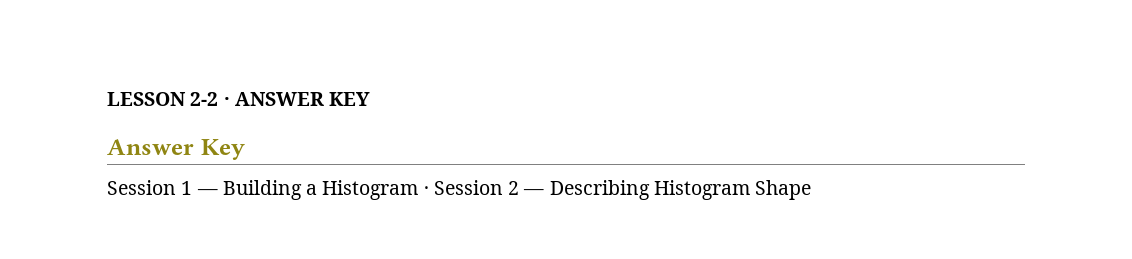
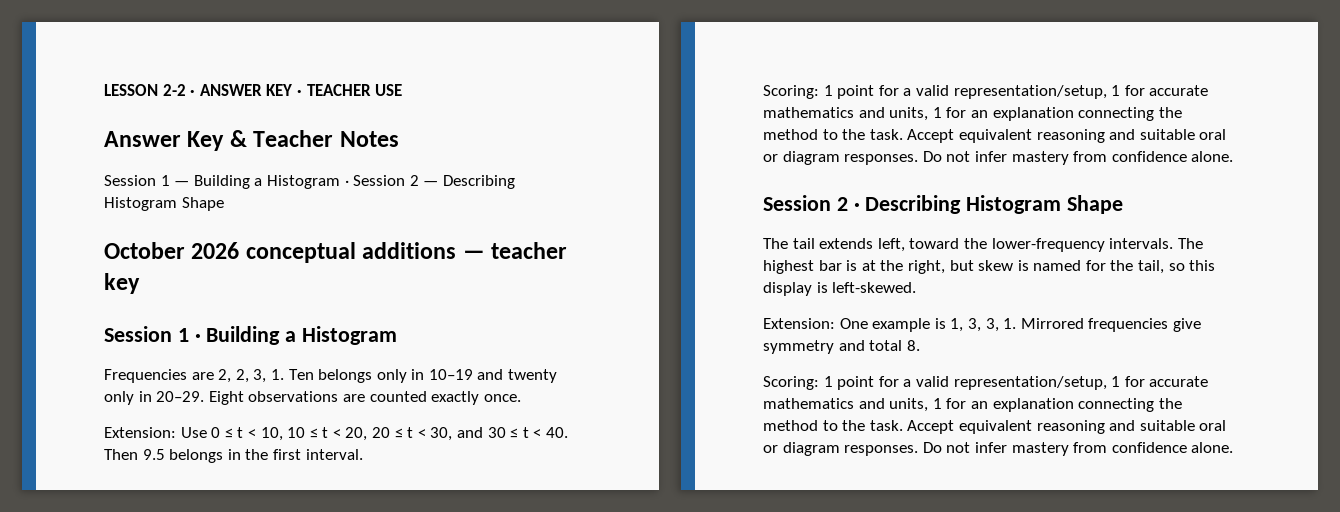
- LESSON 2-2 · ANSWER KEY
+ LESSON 2-2 · ANSWER KEY · TEACHER USE
- Answer Key
+ Answer Key & Teacher Notes
+ October 2026 conceptual additions — teacher key
+ Session 1 · Building a Histogram
+ Frequencies are 2, 2, 3, 1. Ten belongs only in 10–19 and twenty only in 20–29. Eight observations are counted exactly once.
+ Extension: Use 0 ≤ t < 10, 10 ≤ t < 20, 20 ≤ t < 30, and 30 ≤ t < 40. Then 9.5 belongs in the first interval.
+ Scoring: 1 point for a valid representation/setup, 1 for accurate mathematics and units, 1 for an explanation connecting the method to the task. Accept equivalent reasoning and suitable oral or diagram responses. Do not infer mastery from confidence alone.
+ Session 2 · Describing Histogram Shape
+ The tail extends left, toward the lower-frequency intervals. The highest bar is at the right, but skew is named for the tail, so this display is left-skewed.
+ Extension: One example is 1, 3, 3, 1. Mirrored frequencies give symmetry and total 8.
+ Scoring: 1 point for a valid representation/setup, 1 for accurate mathematics and units, 1 for an explanation connecting the method to the task. Accept equivalent reasoning and suitable oral or diagram responses. Do not infer mastery from confidence alone.

